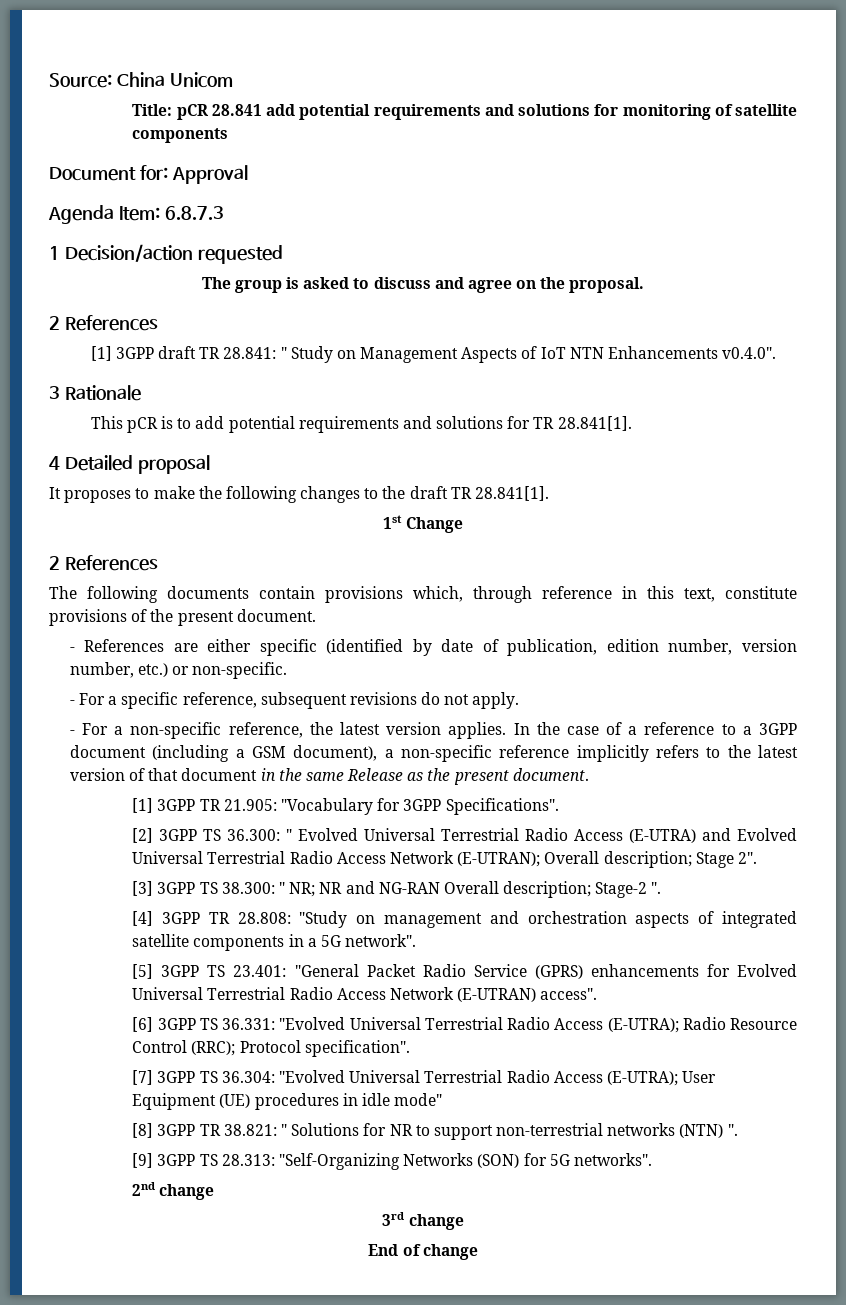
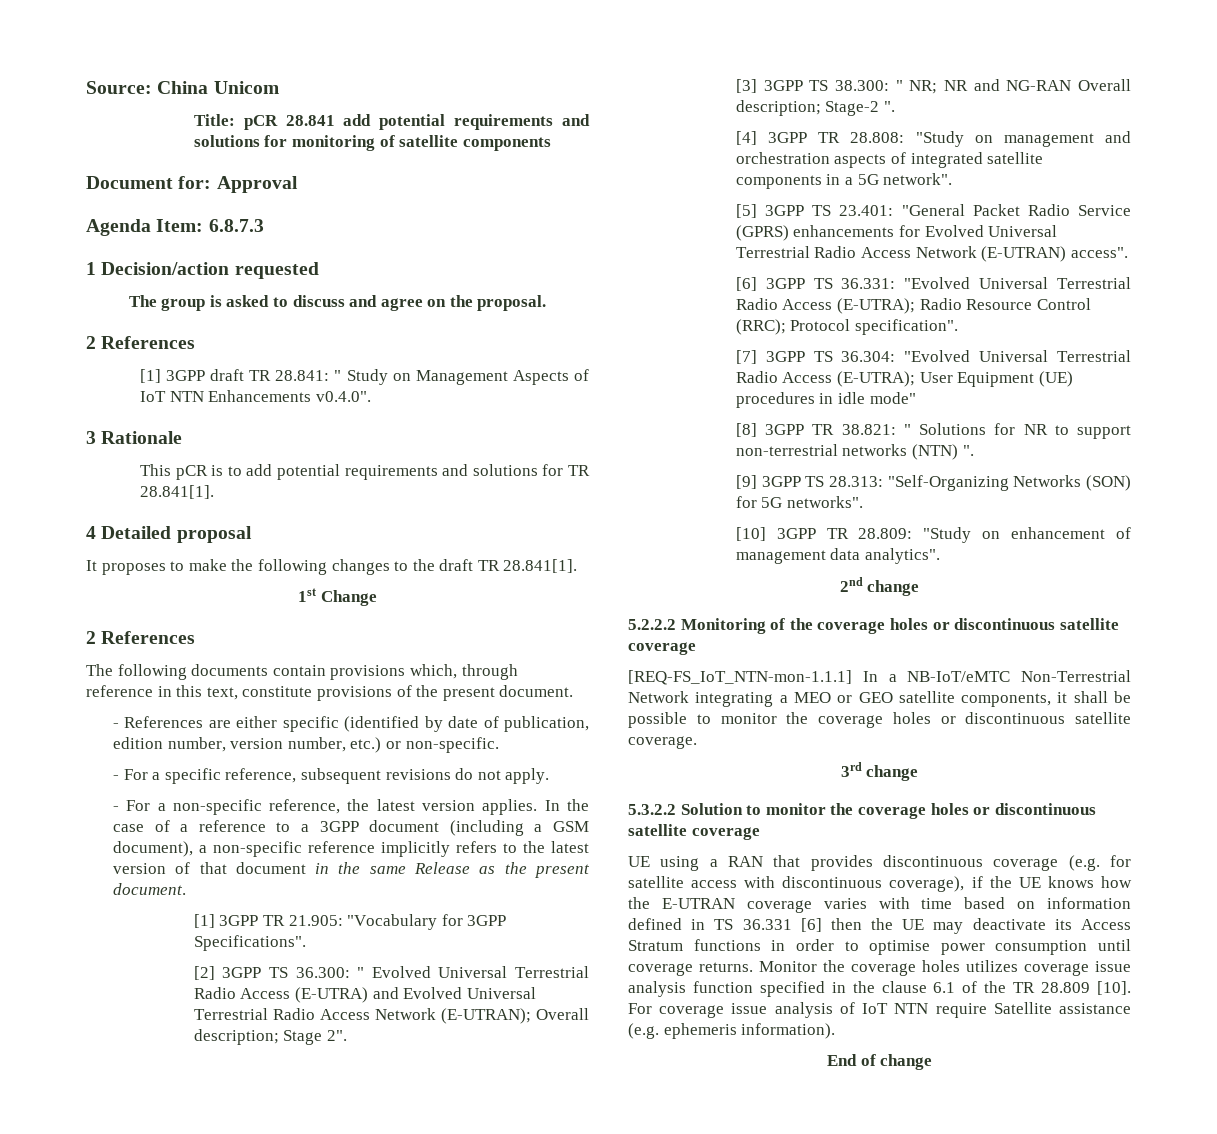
+ [10] 3GPP TR 28.809: "Study on enhancement of management data analytics".
  2nd change
+ 5.2.2.2 Monitoring of the coverage holes or discontinuous satellite coverage
+ [REQ-FS_IoT_NTN-mon-1.1.1] In a NB-IoT/eMTC Non-Terrestrial Network integrating a MEO or GEO satellite components, it shall be possible to monitor the coverage holes or discontinuous satellite coverage.
  3rd change
+ 5.3.2.2 Solution to monitor the coverage holes or discontinuous satellite coverage
+ UE using a RAN that provides discontinuous coverage (e.g. for satellite access with discontinuous coverage), if the UE knows how the E-UTRAN coverage varies with time based on information defined in TS 36.331 [6] then the UE may deactivate its Access Stratum functions in order to optimise power consumption until coverage returns. Monitor the coverage holes utilizes coverage issue analysis function specified in the clause 6.1 of the TR 28.809 [10]. For coverage issue analysis of IoT NTN require Satellite assistance (e.g. ephemeris information).

